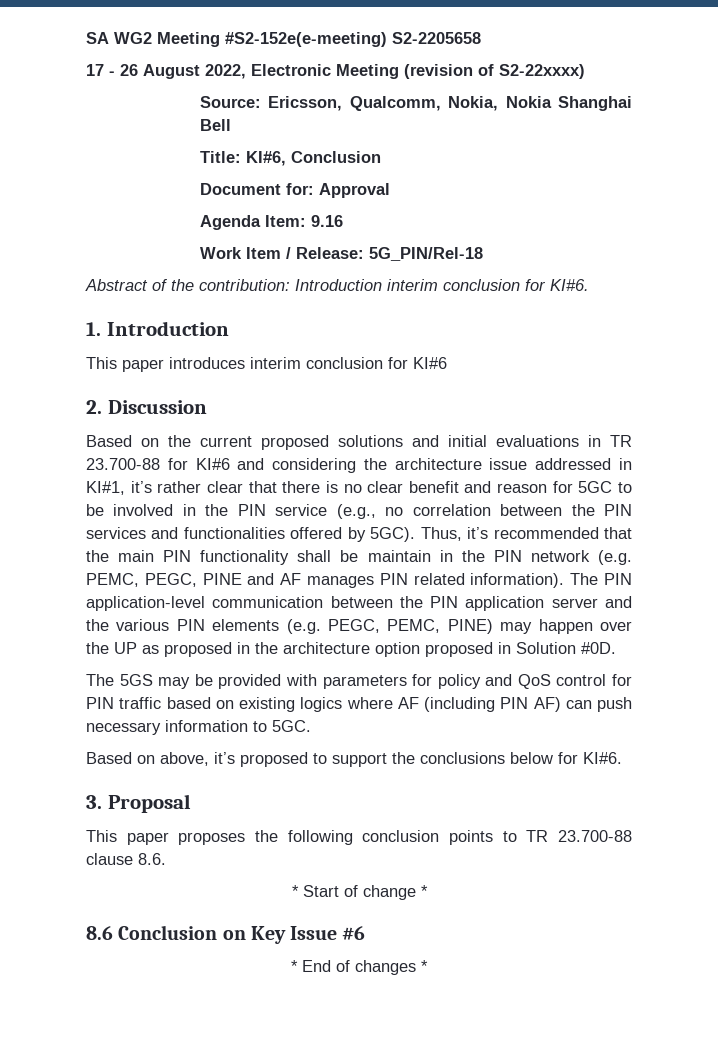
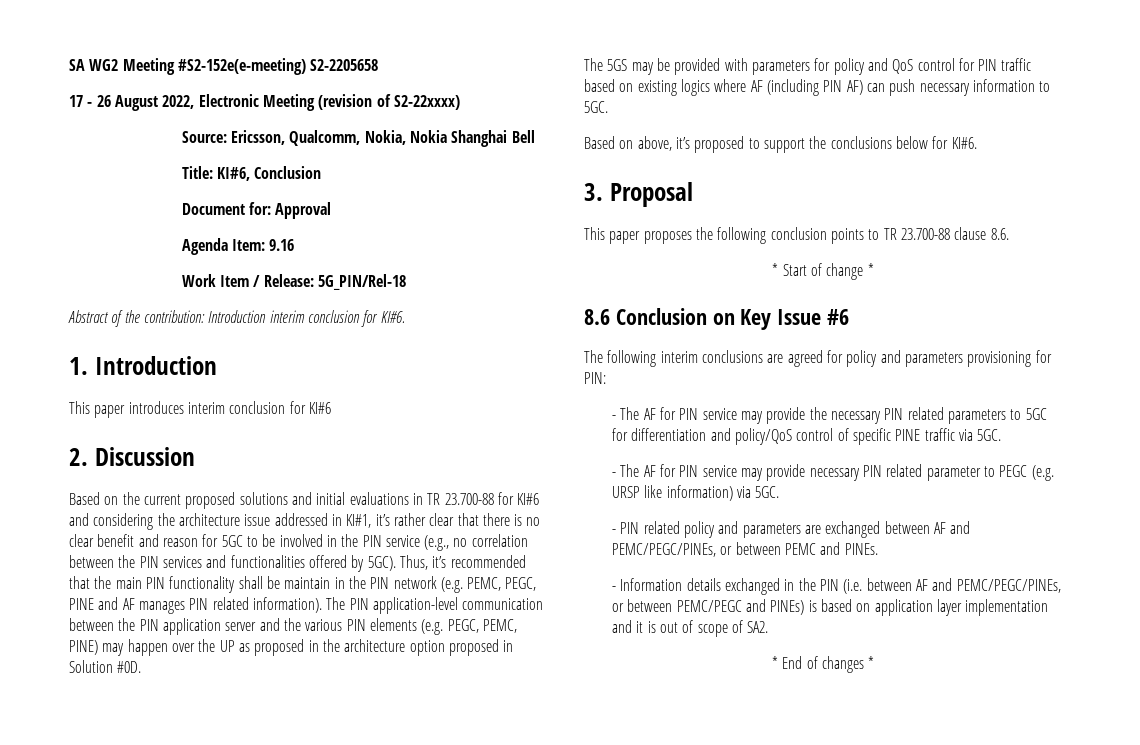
+ The following interim conclusions are agreed for policy and parameters provisioning for PIN:
+ - The AF for PIN service may provide the necessary PIN related parameters to 5GC for differentiation and policy/QoS control of specific PINE traffic via 5GC.
+ - The AF for PIN service may provide necessary PIN related parameter to PEGC (e.g. URSP like information) via 5GC.
+ - PIN related policy and parameters are exchanged between AF and PEMC/PEGC/PINEs, or between PEMC and PINEs.
+ - Information details exchanged in the PIN (i.e. between AF and PEMC/PEGC/PINEs, or between PEMC/PEGC and PINEs) is based on application layer implementation and it is out of scope of SA2.

